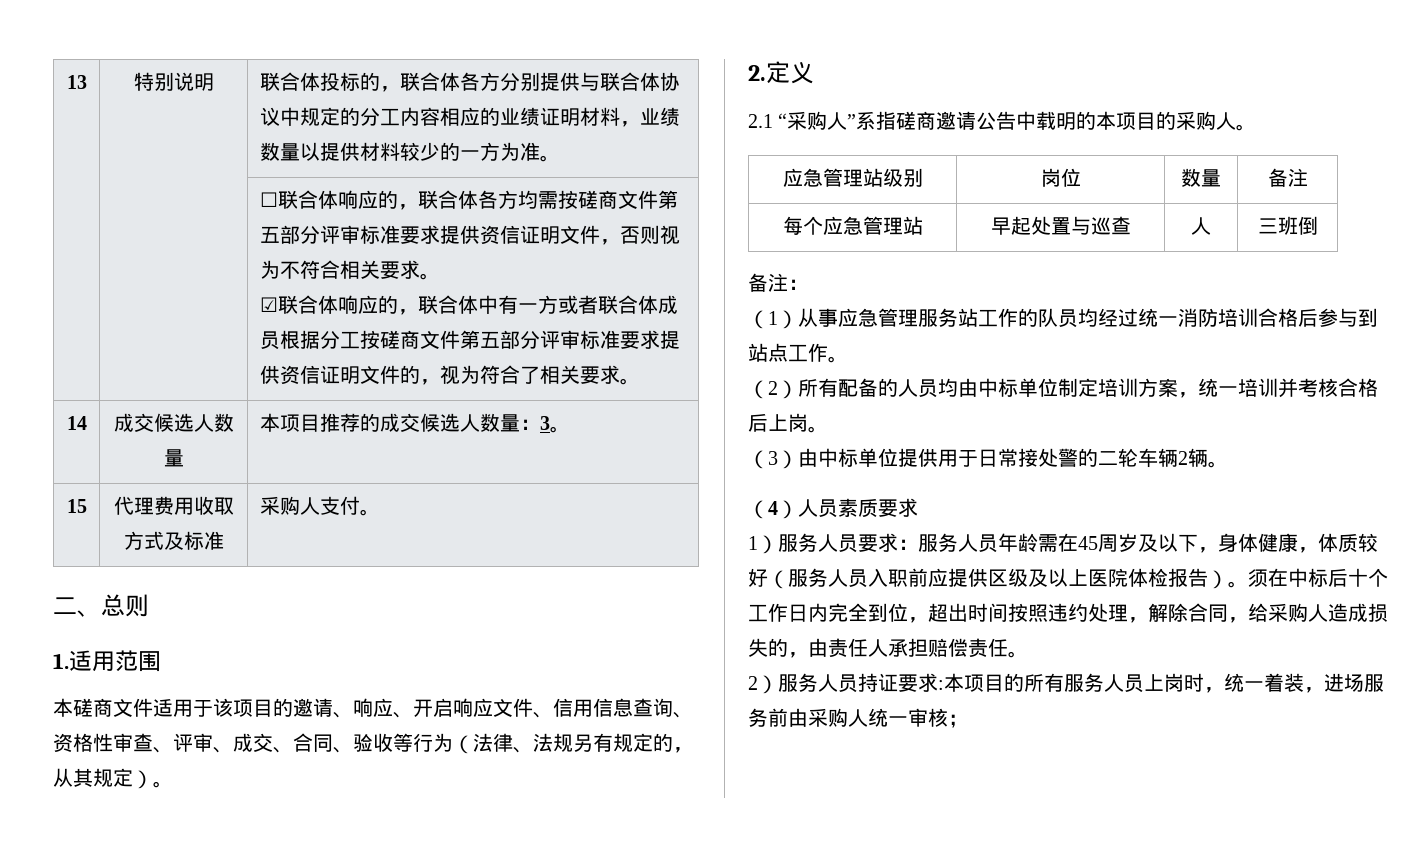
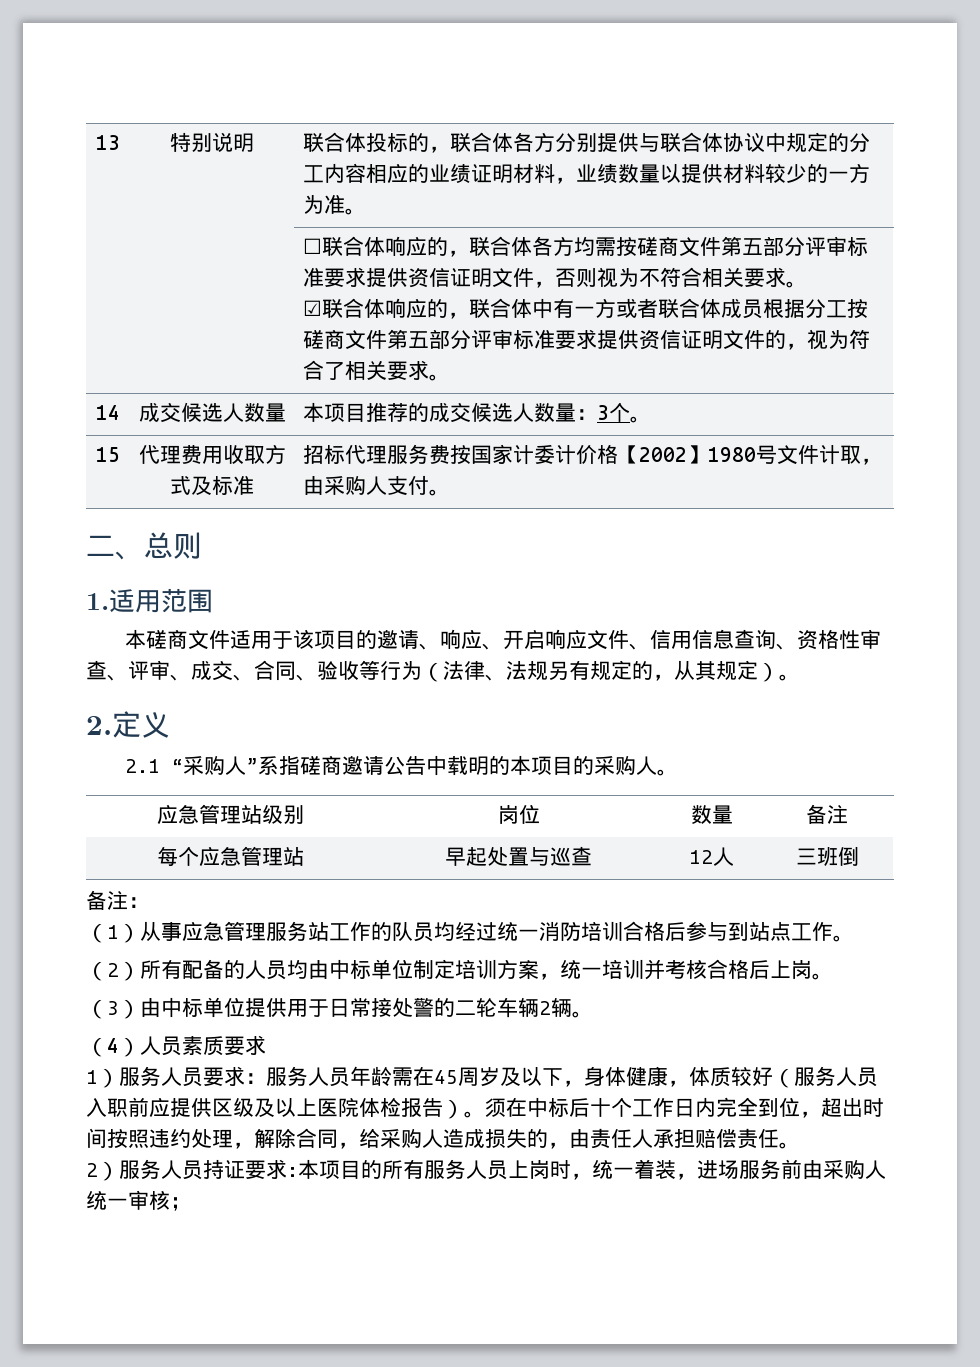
- 14 | 成交候选人数量 | 本项目推荐的成交候选人数量：3。
+ 14 | 成交候选人数量 | 本项目推荐的成交候选人数量：3个。
- 15 | 代理费用收取方式及标准 | 采购人支付。
+ 15 | 代理费用收取方式及标准 | 招标代理服务费按国家计委计价格【2002】1980号文件计取，由采购人支付。
- 每个应急管理站 | 早起处置与巡查 | 人 | 三班倒
+ 每个应急管理站 | 早起处置与巡查 | 12人 | 三班倒

